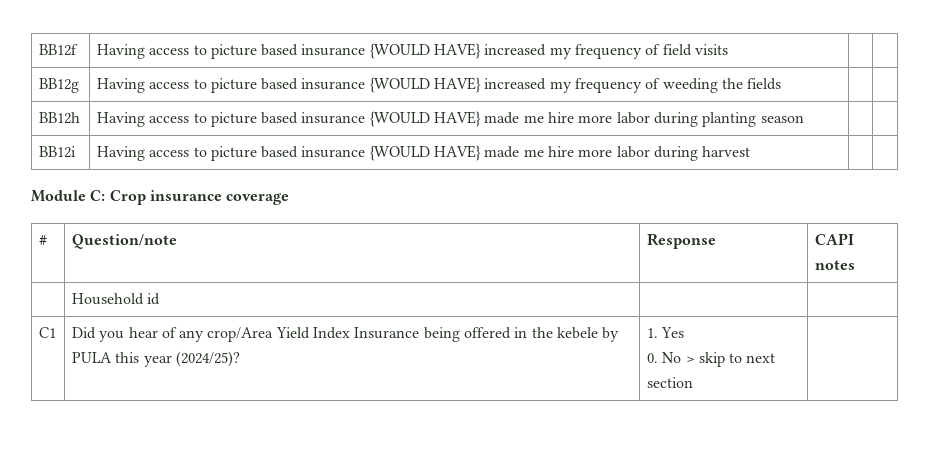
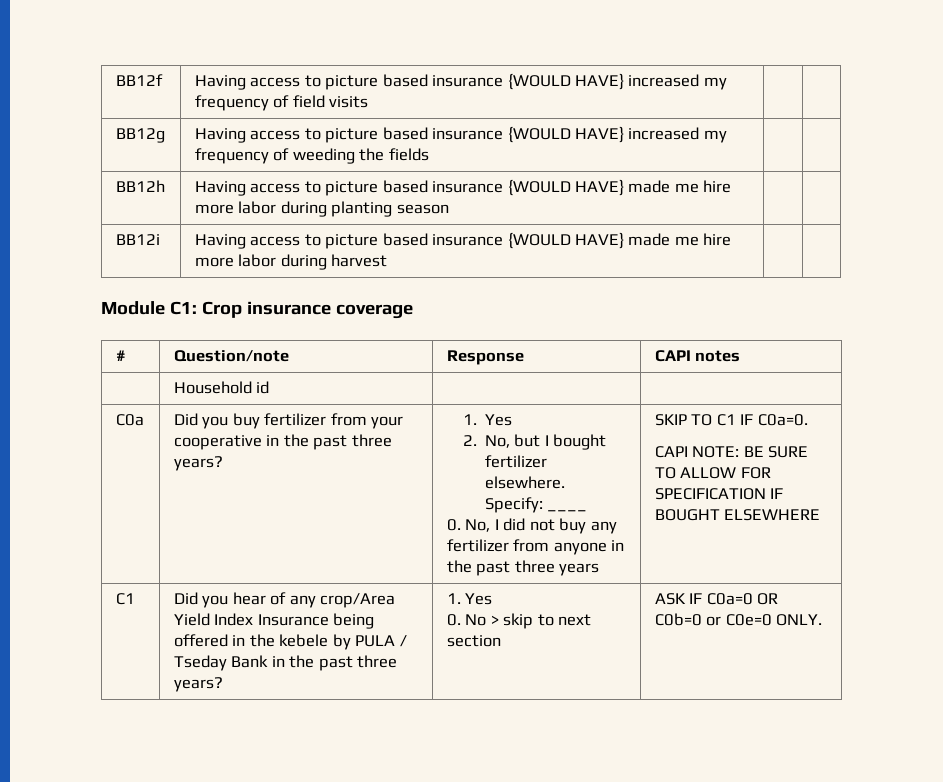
- Module C: Crop insurance coverage
+ Module C1: Crop insurance coverage
+ C0a | Did you buy fertilizer from your cooperative in the past three years? | 1. Yes
+ 2. No, but I bought fertilizer elsewhere. Specify: ____
+ 0. No, I did not buy any fertilizer from anyone in the past three years | SKIP TO C1 IF C0a=0.
+ CAPI NOTE: BE SURE TO ALLOW FOR SPECIFICATION IF BOUGHT ELSEWHERE
- Did you hear of any crop/Area Yield Index Insurance being offered in the kebele by PULA this year (2024/25)?
+ Did you hear of any crop/Area Yield Index Insurance being offered in the kebele by PULA / Tseday Bank in the past three years?
+ ASK IF C0a=0 OR C0b=0 or C0e=0 ONLY.

